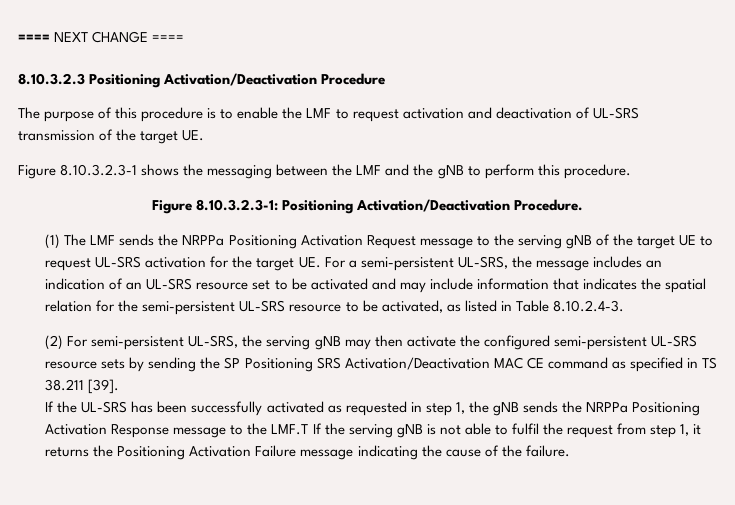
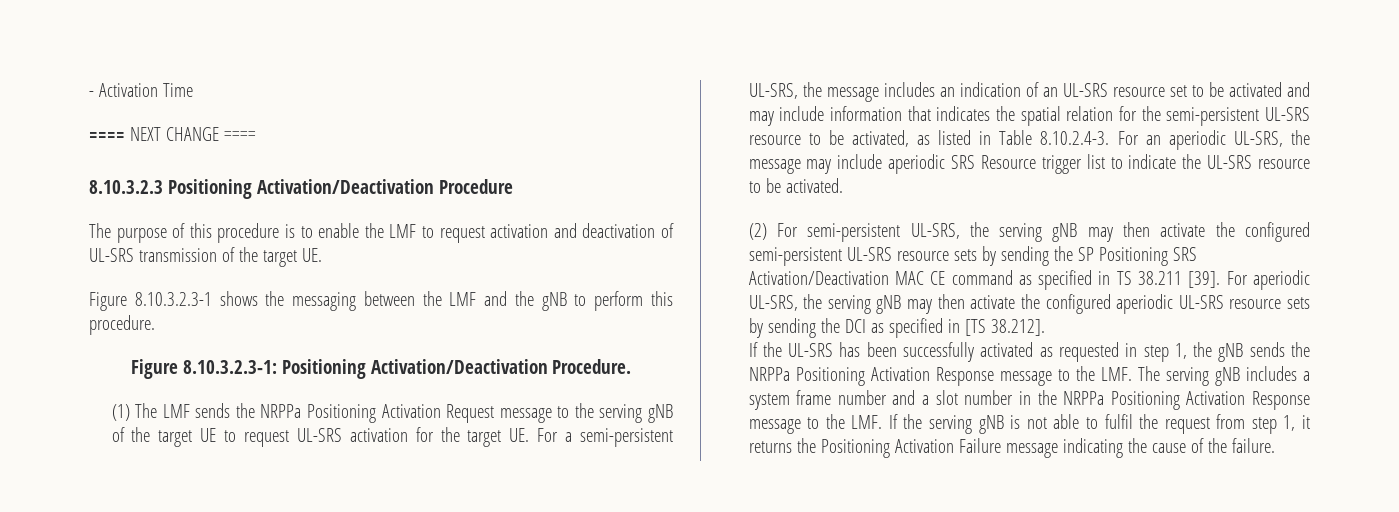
+ - Activation Time
- (1) The LMF sends the NRPPa Positioning Activation Request message to the serving gNB of the target UE to request UL-SRS activation for the target UE. For a semi-persistent UL-SRS, the message includes an indication of an UL-SRS resource set to be activated and may include information that indicates the spatial relation for the semi-persistent UL-SRS resource to be activated, as listed in Table 8.10.2.4-3.
+ (1) The LMF sends the NRPPa Positioning Activation Request message to the serving gNB of the target UE to request UL-SRS activation for the target UE. For a semi-persistent UL-SRS, the message includes an indication of an UL-SRS resource set to be activated and may include information that indicates the spatial relation for the semi-persistent UL-SRS resource to be activated, as listed in Table 8.10.2.4-3. For an aperiodic UL-SRS, the message may include aperiodic SRS Resource trigger list to indicate the UL-SRS resource to be activated.
+ For aperiodic UL-SRS, the serving gNB may then activate the configured aperiodic UL-SRS resource sets by sending the DCI as specified in [TS 38.212].
- If the UL-SRS has been successfully activated as requested in step 1, the gNB sends the NRPPa Positioning Activation Response message to the LMF.T If the serving gNB is not able to fulfil the request from step 1, it returns the Positioning Activation Failure message indicating the cause of the failure.
+ If the UL-SRS has been successfully activated as requested in step 1, the gNB sends the NRPPa Positioning Activation Response message to the LMF. The serving gNB includes a system frame number and a slot number in the NRPPa Positioning Activation Response message to the LMF. If the serving gNB is not able to fulfil the request from step 1, it returns the Positioning Activation Failure message indicating the cause of the failure.

